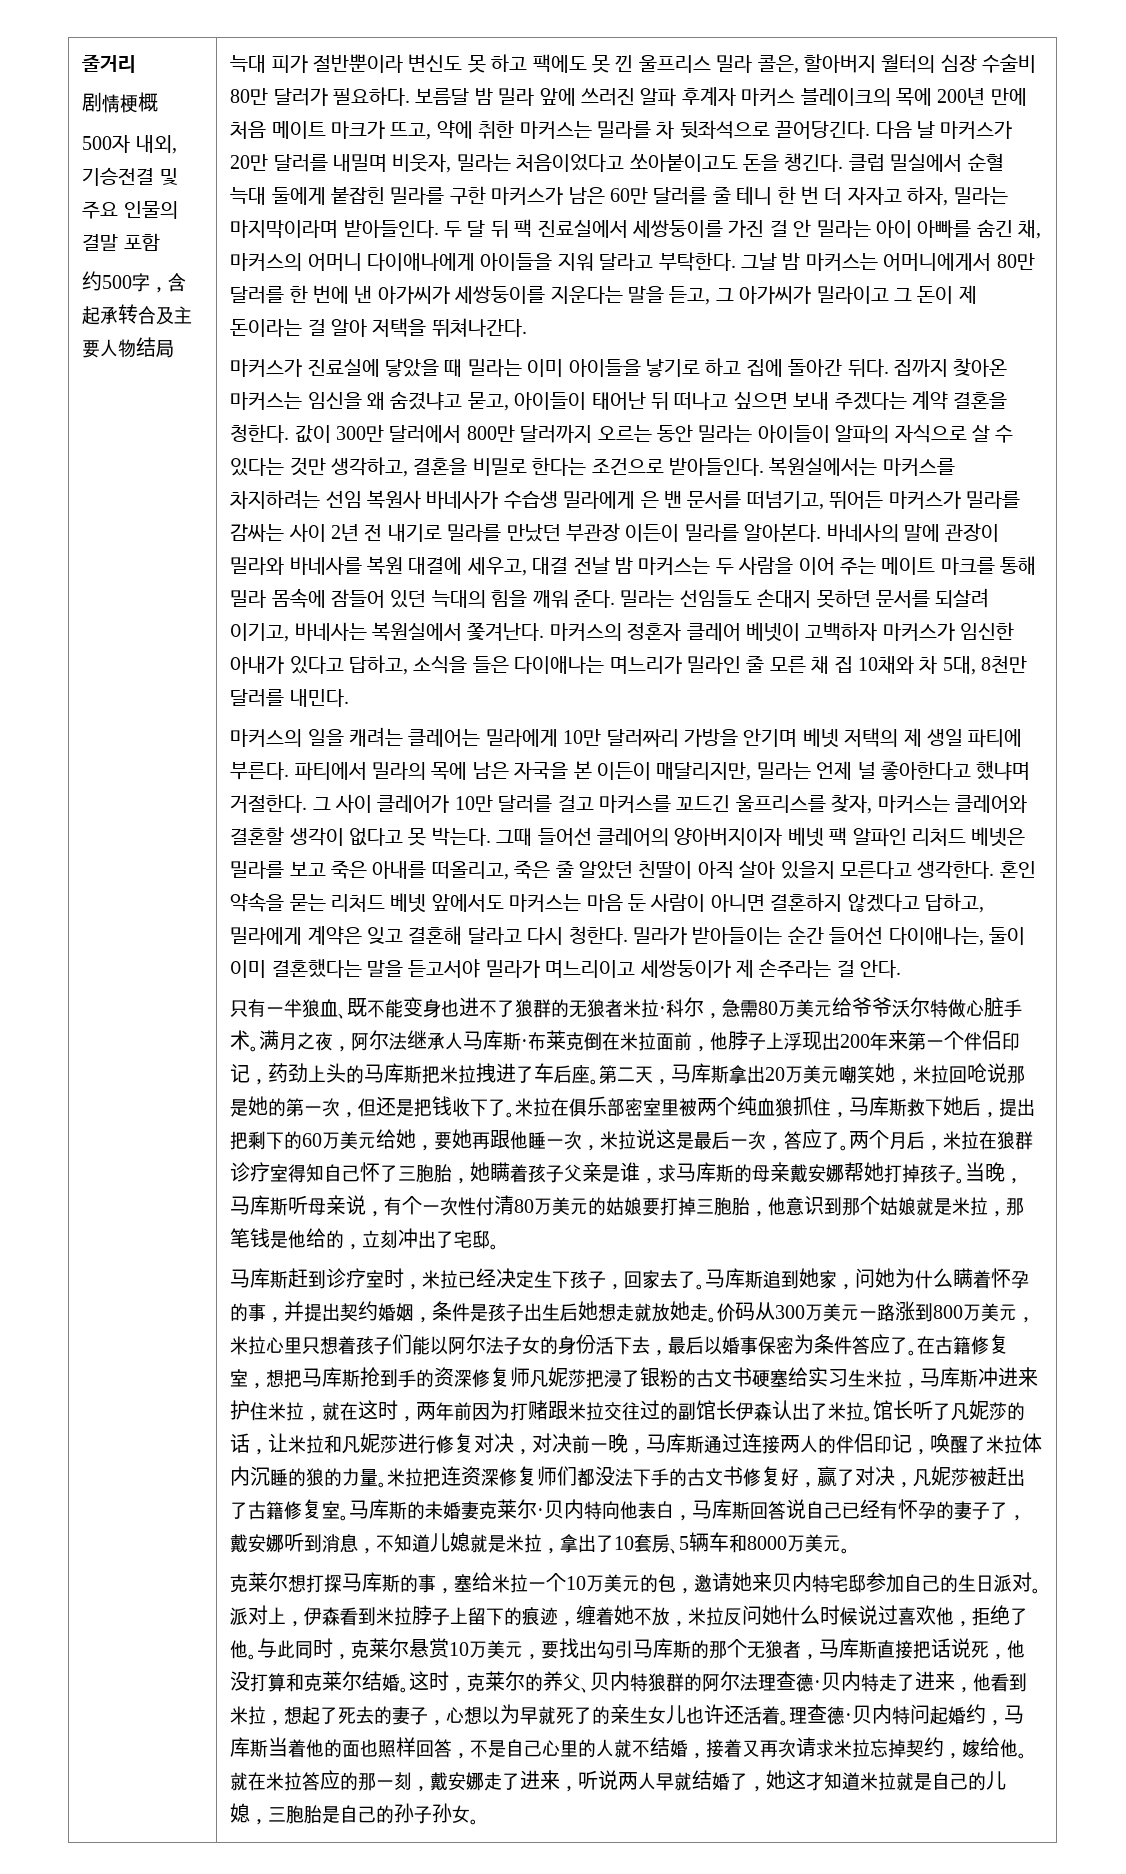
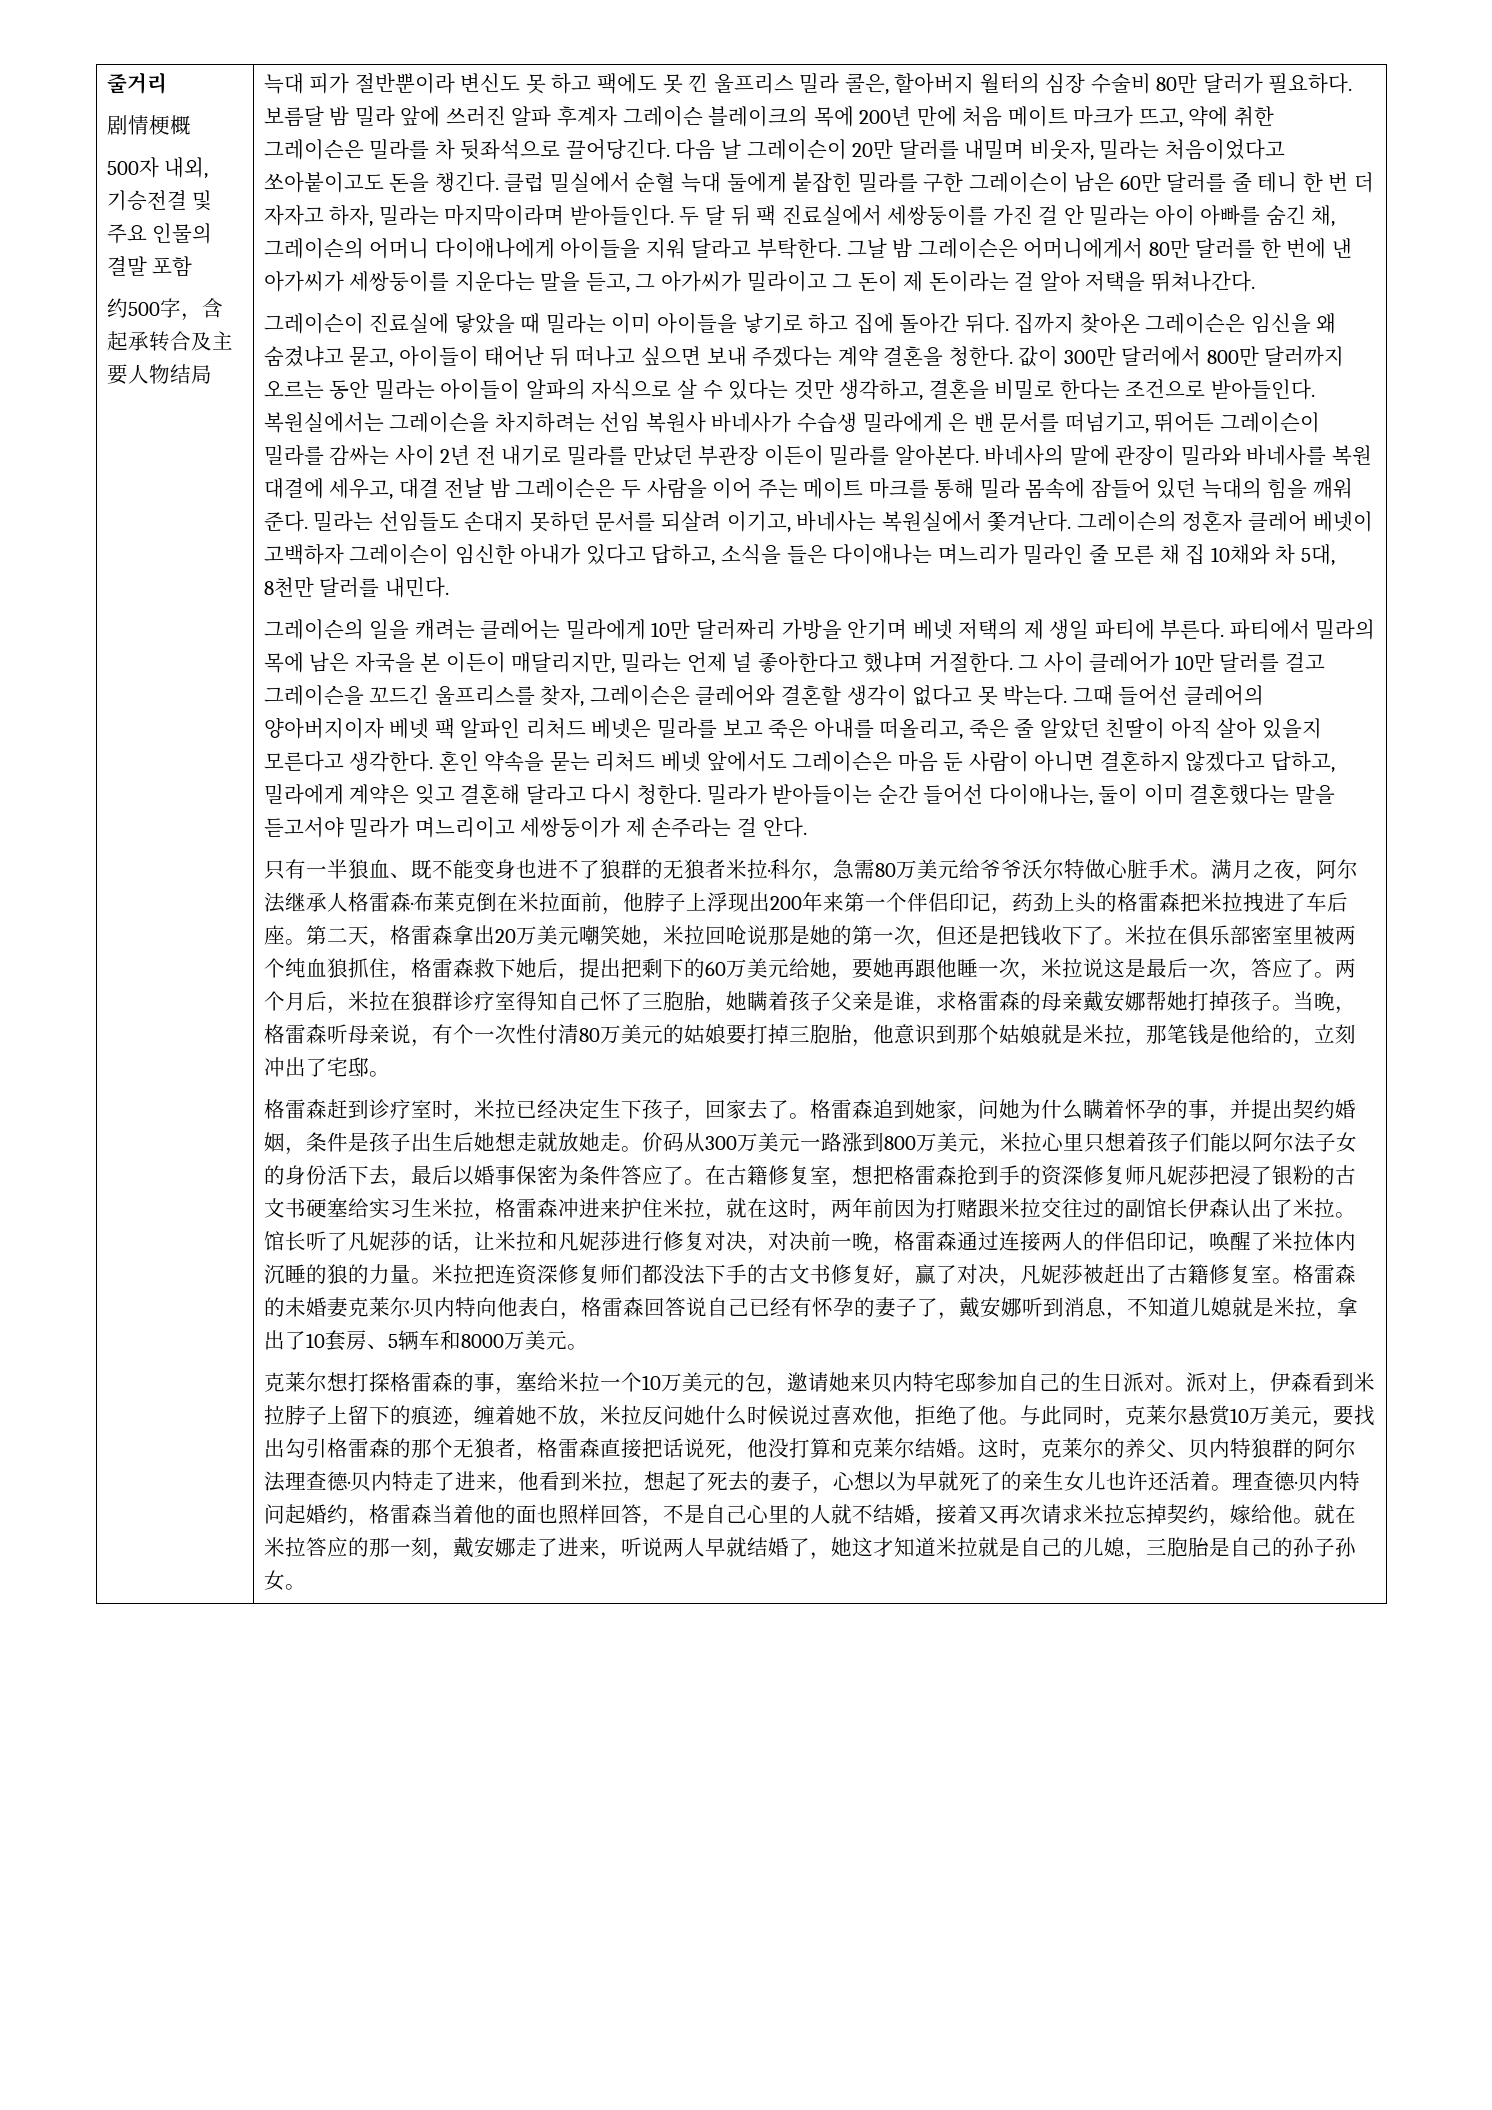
- 보름달 밤 밀라 앞에 쓰러진 알파 후계자 마커스 블레이크의 목에 200년 만에 처음 메이트 마크가 뜨고, 약에 취한 마커스는 밀라를 차 뒷좌석으로 끌어당긴다.
+ 보름달 밤 밀라 앞에 쓰러진 알파 후계자 그레이슨 블레이크의 목에 200년 만에 처음 메이트 마크가 뜨고, 약에 취한 그레이슨은 밀라를 차 뒷좌석으로 끌어당긴다.
- 다음 날 마커스가 20만 달러를 내밀며 비웃자, 밀라는 처음이었다고 쏘아붙이고도 돈을 챙긴다.
+ 다음 날 그레이슨이 20만 달러를 내밀며 비웃자, 밀라는 처음이었다고 쏘아붙이고도 돈을 챙긴다.
- 클럽 밀실에서 순혈 늑대 둘에게 붙잡힌 밀라를 구한 마커스가 남은 60만 달러를 줄 테니 한 번 더 자자고 하자, 밀라는 마지막이라며 받아들인다.
+ 클럽 밀실에서 순혈 늑대 둘에게 붙잡힌 밀라를 구한 그레이슨이 남은 60만 달러를 줄 테니 한 번 더 자자고 하자, 밀라는 마지막이라며 받아들인다.
- 두 달 뒤 팩 진료실에서 세쌍둥이를 가진 걸 안 밀라는 아이 아빠를 숨긴 채, 마커스의 어머니 다이애나에게 아이들을 지워 달라고 부탁한다.
+ 두 달 뒤 팩 진료실에서 세쌍둥이를 가진 걸 안 밀라는 아이 아빠를 숨긴 채, 그레이슨의 어머니 다이애나에게 아이들을 지워 달라고 부탁한다.
- 그날 밤 마커스는 어머니에게서 80만 달러를 한 번에 낸 아가씨가 세쌍둥이를 지운다는 말을 듣고, 그 아가씨가 밀라이고 그 돈이 제 돈이라는 걸 알아 저택을 뛰쳐나간다.
+ 그날 밤 그레이슨은 어머니에게서 80만 달러를 한 번에 낸 아가씨가 세쌍둥이를 지운다는 말을 듣고, 그 아가씨가 밀라이고 그 돈이 제 돈이라는 걸 알아 저택을 뛰쳐나간다.
- 마커스가 진료실에 닿았을 때 밀라는 이미 아이들을 낳기로 하고 집에 돌아간 뒤다.
+ 그레이슨이 진료실에 닿았을 때 밀라는 이미 아이들을 낳기로 하고 집에 돌아간 뒤다.
- 집까지 찾아온 마커스는 임신을 왜 숨겼냐고 묻고, 아이들이 태어난 뒤 떠나고 싶으면 보내 주겠다는 계약 결혼을 청한다.
+ 집까지 찾아온 그레이슨은 임신을 왜 숨겼냐고 묻고, 아이들이 태어난 뒤 떠나고 싶으면 보내 주겠다는 계약 결혼을 청한다.
- 복원실에서는 마커스를 차지하려는 선임 복원사 바네사가 수습생 밀라에게 은 밴 문서를 떠넘기고, 뛰어든 마커스가 밀라를 감싸는 사이 2년 전 내기로 밀라를 만났던 부관장 이든이 밀라를 알아본다.
+ 복원실에서는 그레이슨을 차지하려는 선임 복원사 바네사가 수습생 밀라에게 은 밴 문서를 떠넘기고, 뛰어든 그레이슨이 밀라를 감싸는 사이 2년 전 내기로 밀라를 만났던 부관장 이든이 밀라를 알아본다.
- 바네사의 말에 관장이 밀라와 바네사를 복원 대결에 세우고, 대결 전날 밤 마커스는 두 사람을 이어 주는 메이트 마크를 통해 밀라 몸속에 잠들어 있던 늑대의 힘을 깨워 준다.
+ 바네사의 말에 관장이 밀라와 바네사를 복원 대결에 세우고, 대결 전날 밤 그레이슨은 두 사람을 이어 주는 메이트 마크를 통해 밀라 몸속에 잠들어 있던 늑대의 힘을 깨워 준다.
- 마커스의 정혼자 클레어 베넷이 고백하자 마커스가 임신한 아내가 있다고 답하고, 소식을 들은 다이애나는 며느리가 밀라인 줄 모른 채 집 10채와 차 5대, 8천만 달러를 내민다.
+ 그레이슨의 정혼자 클레어 베넷이 고백하자 그레이슨이 임신한 아내가 있다고 답하고, 소식을 들은 다이애나는 며느리가 밀라인 줄 모른 채 집 10채와 차 5대, 8천만 달러를 내민다.
- 마커스의 일을 캐려는 클레어는 밀라에게 10만 달러짜리 가방을 안기며 베넷 저택의 제 생일 파티에 부른다.
+ 그레이슨의 일을 캐려는 클레어는 밀라에게 10만 달러짜리 가방을 안기며 베넷 저택의 제 생일 파티에 부른다.
- 그 사이 클레어가 10만 달러를 걸고 마커스를 꼬드긴 울프리스를 찾자, 마커스는 클레어와 결혼할 생각이 없다고 못 박는다.
+ 그 사이 클레어가 10만 달러를 걸고 그레이슨을 꼬드긴 울프리스를 찾자, 그레이슨은 클레어와 결혼할 생각이 없다고 못 박는다.
- 혼인 약속을 묻는 리처드 베넷 앞에서도 마커스는 마음 둔 사람이 아니면 결혼하지 않겠다고 답하고, 밀라에게 계약은 잊고 결혼해 달라고 다시 청한다.
+ 혼인 약속을 묻는 리처드 베넷 앞에서도 그레이슨은 마음 둔 사람이 아니면 결혼하지 않겠다고 답하고, 밀라에게 계약은 잊고 결혼해 달라고 다시 청한다.
- 满月之夜，阿尔法继承人马库斯·布莱克倒在米拉面前，他脖子上浮现出200年来第一个伴侣印记，药劲上头的马库斯把米拉拽进了车后座。
+ 满月之夜，阿尔法继承人格雷森·布莱克倒在米拉面前，他脖子上浮现出200年来第一个伴侣印记，药劲上头的格雷森把米拉拽进了车后座。
- 第二天，马库斯拿出20万美元嘲笑她，米拉回呛说那是她的第一次，但还是把钱收下了。
+ 第二天，格雷森拿出20万美元嘲笑她，米拉回呛说那是她的第一次，但还是把钱收下了。
- 米拉在俱乐部密室里被两个纯血狼抓住，马库斯救下她后，提出把剩下的60万美元给她，要她再跟他睡一次，米拉说这是最后一次，答应了。
+ 米拉在俱乐部密室里被两个纯血狼抓住，格雷森救下她后，提出把剩下的60万美元给她，要她再跟他睡一次，米拉说这是最后一次，答应了。
- 两个月后，米拉在狼群诊疗室得知自己怀了三胞胎，她瞒着孩子父亲是谁，求马库斯的母亲戴安娜帮她打掉孩子。
+ 两个月后，米拉在狼群诊疗室得知自己怀了三胞胎，她瞒着孩子父亲是谁，求格雷森的母亲戴安娜帮她打掉孩子。
- 当晚，马库斯听母亲说，有个一次性付清80万美元的姑娘要打掉三胞胎，他意识到那个姑娘就是米拉，那笔钱是他给的，立刻冲出了宅邸。
+ 当晚，格雷森听母亲说，有个一次性付清80万美元的姑娘要打掉三胞胎，他意识到那个姑娘就是米拉，那笔钱是他给的，立刻冲出了宅邸。
- 马库斯赶到诊疗室时，米拉已经决定生下孩子，回家去了。
+ 格雷森赶到诊疗室时，米拉已经决定生下孩子，回家去了。
- 马库斯追到她家，问她为什么瞒着怀孕的事，并提出契约婚姻，条件是孩子出生后她想走就放她走。
+ 格雷森追到她家，问她为什么瞒着怀孕的事，并提出契约婚姻，条件是孩子出生后她想走就放她走。
- 在古籍修复室，想把马库斯抢到手的资深修复师凡妮莎把浸了银粉的古文书硬塞给实习生米拉，马库斯冲进来护住米拉，就在这时，两年前因为打赌跟米拉交往过的副馆长伊森认出了米拉。
+ 在古籍修复室，想把格雷森抢到手的资深修复师凡妮莎把浸了银粉的古文书硬塞给实习生米拉，格雷森冲进来护住米拉，就在这时，两年前因为打赌跟米拉交往过的副馆长伊森认出了米拉。
- 馆长听了凡妮莎的话，让米拉和凡妮莎进行修复对决，对决前一晚，马库斯通过连接两人的伴侣印记，唤醒了米拉体内沉睡的狼的力量。
+ 馆长听了凡妮莎的话，让米拉和凡妮莎进行修复对决，对决前一晚，格雷森通过连接两人的伴侣印记，唤醒了米拉体内沉睡的狼的力量。
- 马库斯的未婚妻克莱尔·贝内特向他表白，马库斯回答说自己已经有怀孕的妻子了，戴安娜听到消息，不知道儿媳就是米拉，拿出了10套房、5辆车和8000万美元。
+ 格雷森的未婚妻克莱尔·贝内特向他表白，格雷森回答说自己已经有怀孕的妻子了，戴安娜听到消息，不知道儿媳就是米拉，拿出了10套房、5辆车和8000万美元。
- 克莱尔想打探马库斯的事，塞给米拉一个10万美元的包，邀请她来贝内特宅邸参加自己的生日派对。
+ 克莱尔想打探格雷森的事，塞给米拉一个10万美元的包，邀请她来贝内特宅邸参加自己的生日派对。
- 与此同时，克莱尔悬赏10万美元，要找出勾引马库斯的那个无狼者，马库斯直接把话说死，他没打算和克莱尔结婚。
+ 与此同时，克莱尔悬赏10万美元，要找出勾引格雷森的那个无狼者，格雷森直接把话说死，他没打算和克莱尔结婚。
- 理查德·贝内特问起婚约，马库斯当着他的面也照样回答，不是自己心里的人就不结婚，接着又再次请求米拉忘掉契约，嫁给他。
+ 理查德·贝内特问起婚约，格雷森当着他的面也照样回答，不是自己心里的人就不结婚，接着又再次请求米拉忘掉契约，嫁给他。

